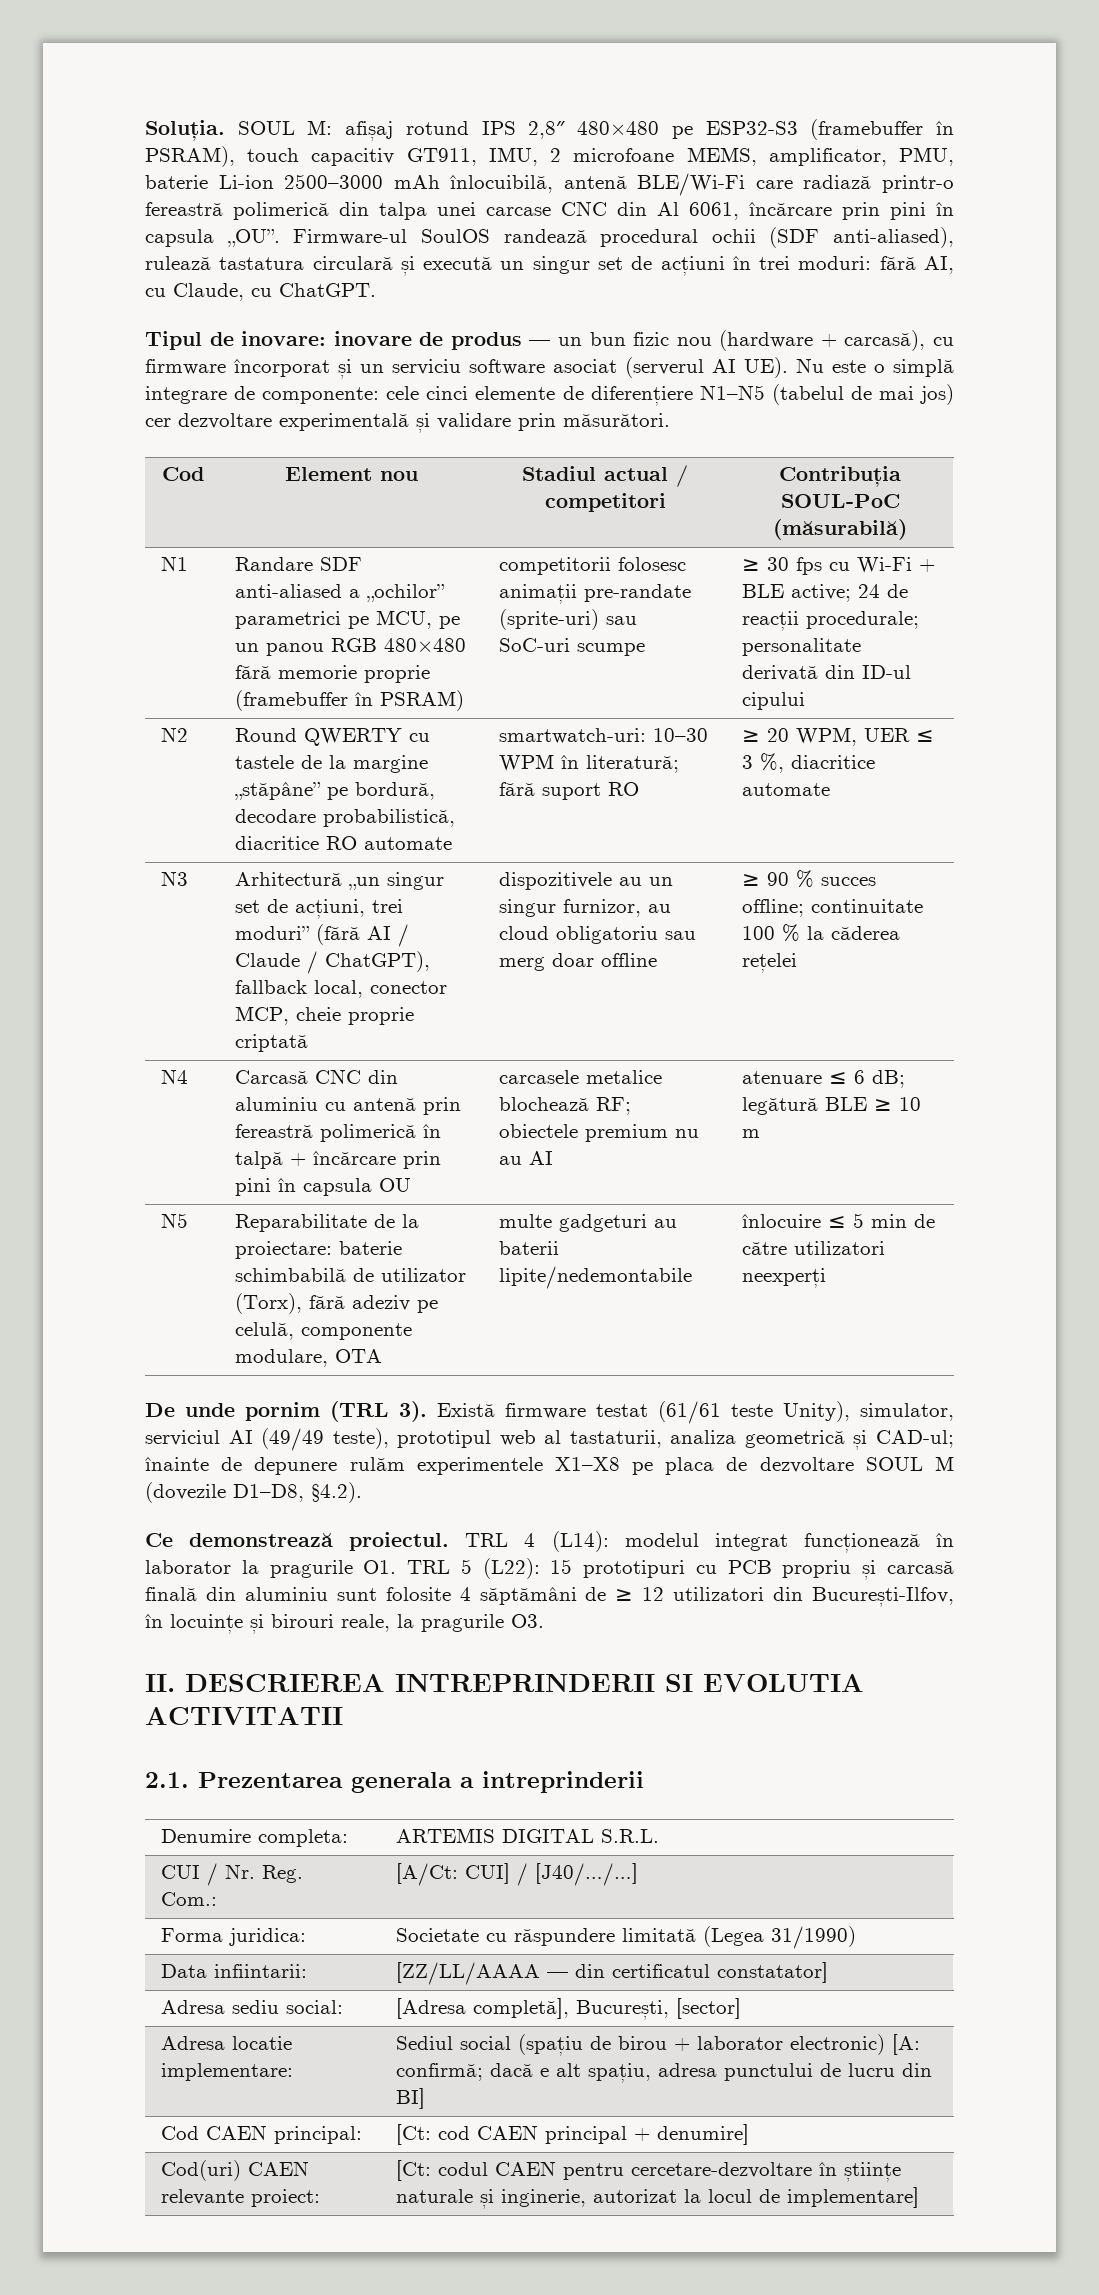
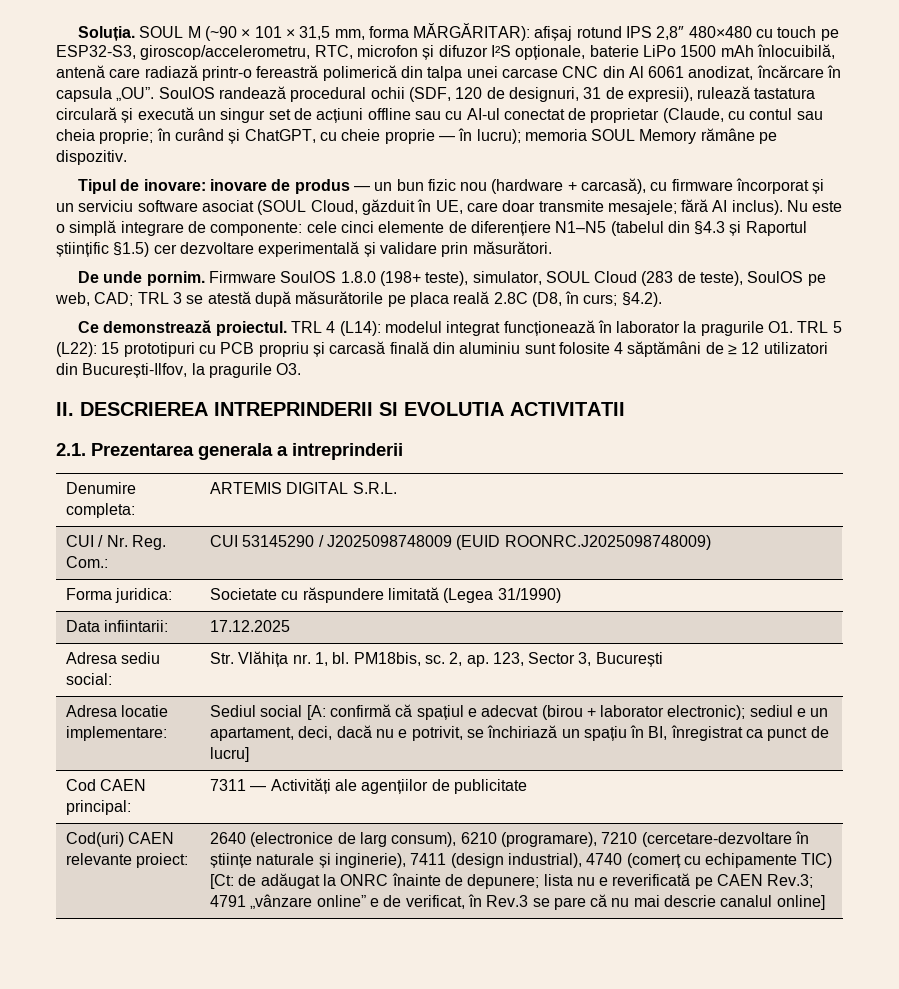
- SOUL M: afișaj rotund IPS 2,8″ 480×480 pe ESP32-S3 (framebuffer în PSRAM), touch capacitiv GT911, IMU, 2 microfoane MEMS, amplificator, PMU, baterie Li-ion 2500–3000 mAh înlocuibilă, antenă BLE/Wi-Fi care radiază printr-o fereastră polimerică din talpa unei carcase CNC din Al 6061, încărcare prin pini în capsula „OU”.
+ SOUL M (~90 × 101 × 31,5 mm, forma MĂRGĂRITAR): afișaj rotund IPS 2,8″ 480×480 cu touch pe ESP32-S3, giroscop/accelerometru, RTC, microfon și difuzor I²S opționale, baterie LiPo 1500 mAh înlocuibilă, antenă care radiază printr-o fereastră polimerică din talpa unei carcase CNC din Al 6061 anodizat, încărcare în capsula „OU”.
- Firmware-ul SoulOS randează procedural ochii (SDF anti-aliased), rulează tastatura circulară și execută un singur set de acțiuni în trei moduri: fără AI, cu Claude, cu ChatGPT.
+ SoulOS randează procedural ochii (SDF, 120 de designuri, 31 de expresii), rulează tastatura circulară și execută un singur set de acțiuni offline sau cu AI-ul conectat de proprietar (Claude, cu contul sau cheia proprie; în curând și ChatGPT, cu cheie proprie — în lucru); memoria SOUL Memory rămâne pe dispozitiv.
- Tipul de inovare: inovare de produs — un bun fizic nou (hardware + carcasă), cu firmware încorporat și un serviciu software asociat (serverul AI UE). Nu este o simplă integrare de componente: cele cinci elemente de diferențiere N1–N5 (tabelul de mai jos) cer dezvoltare experimentală și validare prin măsurători.
+ Tipul de inovare: inovare de produs — un bun fizic nou (hardware + carcasă), cu firmware încorporat și un serviciu software asociat (SOUL Cloud, găzduit în UE, care doar transmite mesajele; fără AI inclus). Nu este o simplă integrare de componente: cele cinci elemente de diferențiere N1–N5 (tabelul din §4.3 și Raportul științific §1.5) cer dezvoltare experimentală și validare prin măsurători.
- Cod | Element nou | Stadiul actual / competitori | Contribuția SOUL-PoC (măsurabilă)
- N1 | Randare SDF anti-aliased a „ochilor” parametrici pe MCU, pe un panou RGB 480×480 fără memorie proprie (framebuffer în PSRAM) | competitorii folosesc animații pre-randate (sprite-uri) sau SoC-uri scumpe | ≥ 30 fps cu Wi-Fi + BLE active; 24 de reacții procedurale; personalitate derivată din ID-ul cipului
- N2 | Round QWERTY cu tastele de la margine „stăpâne” pe bordură, decodare probabilistică, diacritice RO automate | smartwatch-uri: 10–30 WPM în literatură; fără suport RO | ≥ 20 WPM, UER ≤ 3 %, diacritice automate
- N3 | Arhitectură „un singur set de acțiuni, trei moduri” (fără AI / Claude / ChatGPT), fallback local, conector MCP, cheie proprie criptată | dispozitivele au un singur furnizor, au cloud obligatoriu sau merg doar offline | ≥ 90 % succes offline; continuitate 100 % la căderea rețelei
- N4 | Carcasă CNC din aluminiu cu antenă prin fereastră polimerică în talpă + încărcare prin pini în capsula OU | carcasele metalice blochează RF; obiectele premium nu au AI | atenuare ≤ 6 dB; legătură BLE ≥ 10 m
- N5 | Reparabilitate de la proiectare: baterie schimbabilă de utilizator (Torx), fără adeziv pe celulă, componente modulare, OTA | multe gadgeturi au baterii lipite/nedemontabile | înlocuire ≤ 5 min de către utilizatori neexperți
- De unde pornim (TRL 3). Există firmware testat (61/61 teste Unity), simulator, serviciul AI (49/49 teste), prototipul web al tastaturii, analiza geometrică și CAD-ul; înainte de depunere rulăm experimentele X1–X8 pe placa de dezvoltare SOUL M (dovezile D1–D8, §4.2).
+ De unde pornim. Firmware SoulOS 1.8.0 (198+ teste), simulator, SOUL Cloud (283 de teste), SoulOS pe web, CAD; TRL 3 se atestă după măsurătorile pe placa reală 2.8C (D8, în curs; §4.2).
- TRL 4 (L14): modelul integrat funcționează în laborator la pragurile O1. TRL 5 (L22): 15 prototipuri cu PCB propriu și carcasă finală din aluminiu sunt folosite 4 săptămâni de ≥ 12 utilizatori din București-Ilfov, în locuințe și birouri reale, la pragurile O3.
+ TRL 4 (L14): modelul integrat funcționează în laborator la pragurile O1. TRL 5 (L22): 15 prototipuri cu PCB propriu și carcasă finală din aluminiu sunt folosite 4 săptămâni de ≥ 12 utilizatori din București-Ilfov, la pragurile O3.
- CUI / Nr. Reg. Com.: | [A/Ct: CUI] / [J40/…/…]
+ CUI / Nr. Reg. Com.: | CUI 53145290 / J2025098748009 (EUID ROONRC.J2025098748009)
- Data infiintarii: | [ZZ/LL/AAAA — din certificatul constatator]
- Adresa sediu social: | [Adresa completă], București, [sector]
+ Data infiintarii: | 17.12.2025
+ Adresa sediu social: | Str. Vlăhița nr. 1, bl. PM18bis, sc. 2, ap. 123, Sector 3, București
- Adresa locatie implementare: | Sediul social (spațiu de birou + laborator electronic) [A: confirmă; dacă e alt spațiu, adresa punctului de lucru din BI]
- Cod CAEN principal: | [Ct: cod CAEN principal + denumire]
- Cod(uri) CAEN relevante proiect: | [Ct: codul CAEN pentru cercetare-dezvoltare în științe naturale și inginerie, autorizat la locul de implementare]
+ Adresa locatie implementare: | Sediul social [A: confirmă că spațiul e adecvat (birou + laborator electronic); sediul e un apartament, deci, dacă nu e potrivit, se închiriază un spațiu în BI, înregistrat ca punct de lucru]
+ Cod CAEN principal: | 7311 — Activități ale agențiilor de publicitate
+ Cod(uri) CAEN relevante proiect: | 2640 (electronice de larg consum), 6210 (programare), 7210 (cercetare-dezvoltare în științe naturale și inginerie), 7411 (design industrial), 4740 (comerț cu echipamente TIC) [Ct: de adăugat la ONRC înainte de depunere; lista nu e reverificată pe CAEN Rev.3; 4791 „vânzare online” e de verificat, în Rev.3 se pare că nu mai descrie canalul online]

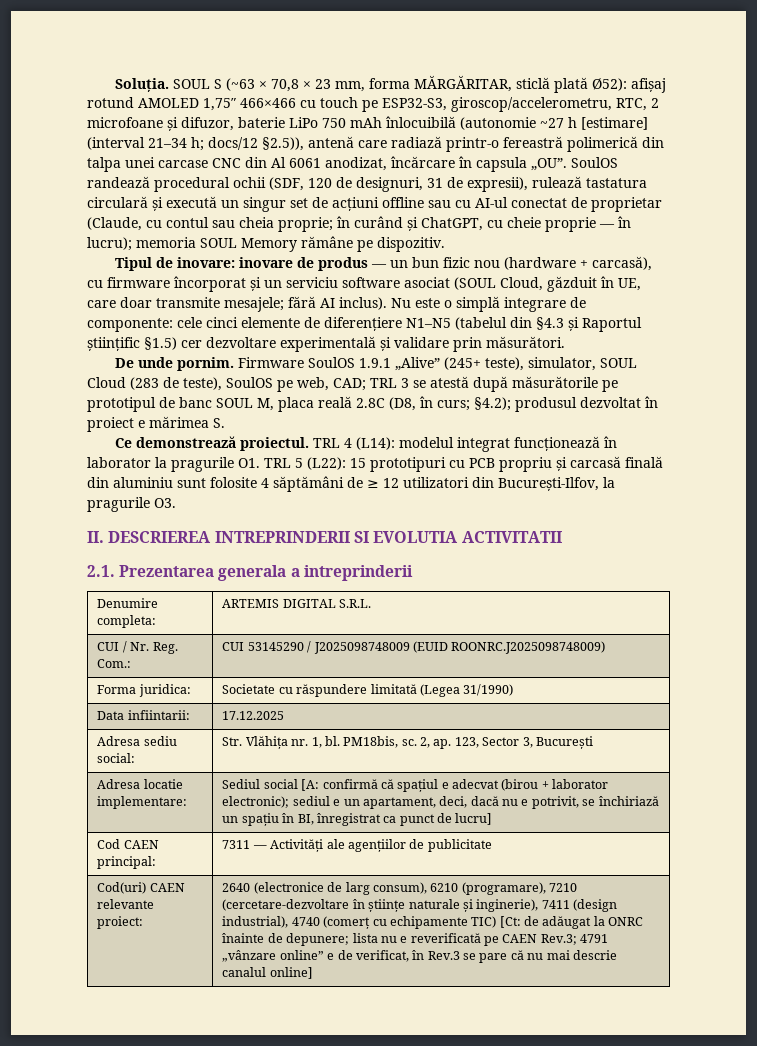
- SOUL M (~90 × 101 × 31,5 mm, forma MĂRGĂRITAR): afișaj rotund IPS 2,8″ 480×480 cu touch pe ESP32-S3, giroscop/accelerometru, RTC, microfon și difuzor I²S opționale, baterie LiPo 1500 mAh înlocuibilă, antenă care radiază printr-o fereastră polimerică din talpa unei carcase CNC din Al 6061 anodizat, încărcare în capsula „OU”.
+ SOUL S (~63 × 70,8 × 23 mm, forma MĂRGĂRITAR, sticlă plată Ø52): afișaj rotund AMOLED 1,75″ 466×466 cu touch pe ESP32-S3, giroscop/accelerometru, RTC, 2 microfoane și difuzor, baterie LiPo 750 mAh înlocuibilă (autonomie ~27 h [estimare] (interval 21–34 h; docs/12 §2.5)), antenă care radiază printr-o fereastră polimerică din talpa unei carcase CNC din Al 6061 anodizat, încărcare în capsula „OU”.
- Firmware SoulOS 1.8.0 (198+ teste), simulator, SOUL Cloud (283 de teste), SoulOS pe web, CAD; TRL 3 se atestă după măsurătorile pe placa reală 2.8C (D8, în curs; §4.2).
+ Firmware SoulOS 1.9.1 „Alive” (245+ teste), simulator, SOUL Cloud (283 de teste), SoulOS pe web, CAD; TRL 3 se atestă după măsurătorile pe prototipul de banc SOUL M, placa reală 2.8C (D8, în curs; §4.2); produsul dezvoltat în proiect e mărimea S.

